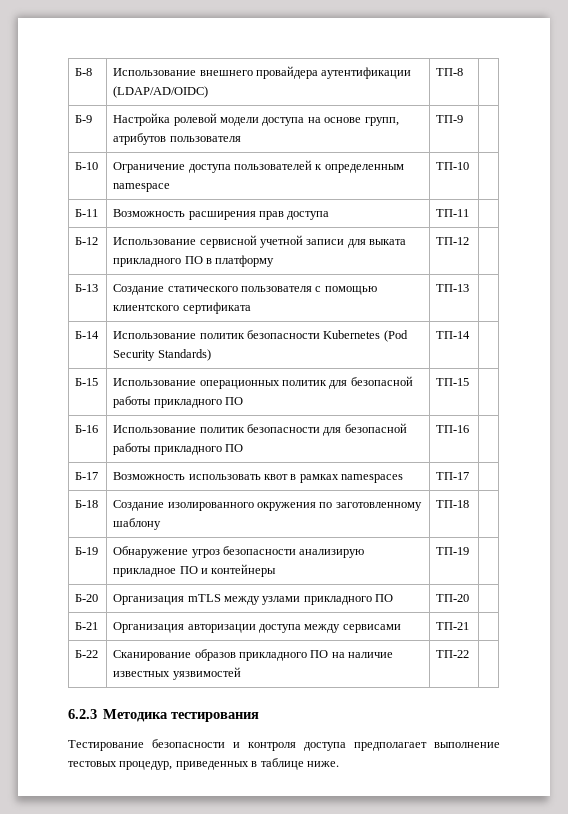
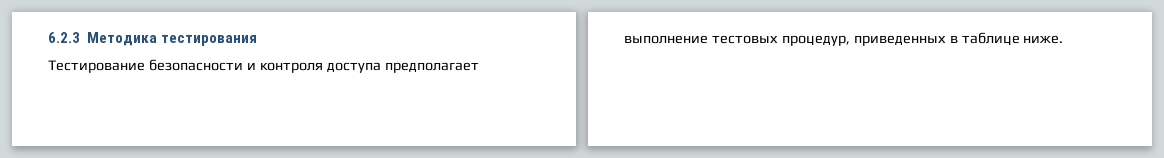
- Б-8 | Использование внешнего провайдера аутентификации (LDAP/AD/OIDC) | ТП-8 |
- Б-9 | Настройка ролевой модели доступа на основе групп, атрибутов пользователя | ТП-9 |
- Б-10 | Ограничение доступа пользователей к определенным namespace | ТП-10 |
- Б-11 | Возможность расширения прав доступа | ТП-11 |
- Б-12 | Использование сервисной учетной записи для выката прикладного ПО в платформу | ТП-12 |
- Б-13 | Создание статического пользователя с помощью клиентского сертификата | ТП-13 |
- Б-14 | Использование политик безопасности Kubernetes (Pod Security Standards) | ТП-14 |
- Б-15 | Использование операционных политик для безопасной работы прикладного ПО | ТП-15 |
- Б-16 | Использование политик безопасности для безопасной работы прикладного ПО | ТП-16 |
- Б-17 | Возможность использовать квот в рамках namespaces | ТП-17 |
- Б-18 | Создание изолированного окружения по заготовленному шаблону | ТП-18 |
- Б-19 | Обнаружение угроз безопасности анализирую прикладное ПО и контейнеры | ТП-19 |
- Б-20 | Организация mTLS между узлами прикладного ПО | ТП-20 |
- Б-21 | Организация авторизации доступа между сервисами | ТП-21 |
- Б-22 | Сканирование образов прикладного ПО на наличие известных уязвимостей | ТП-22 |

